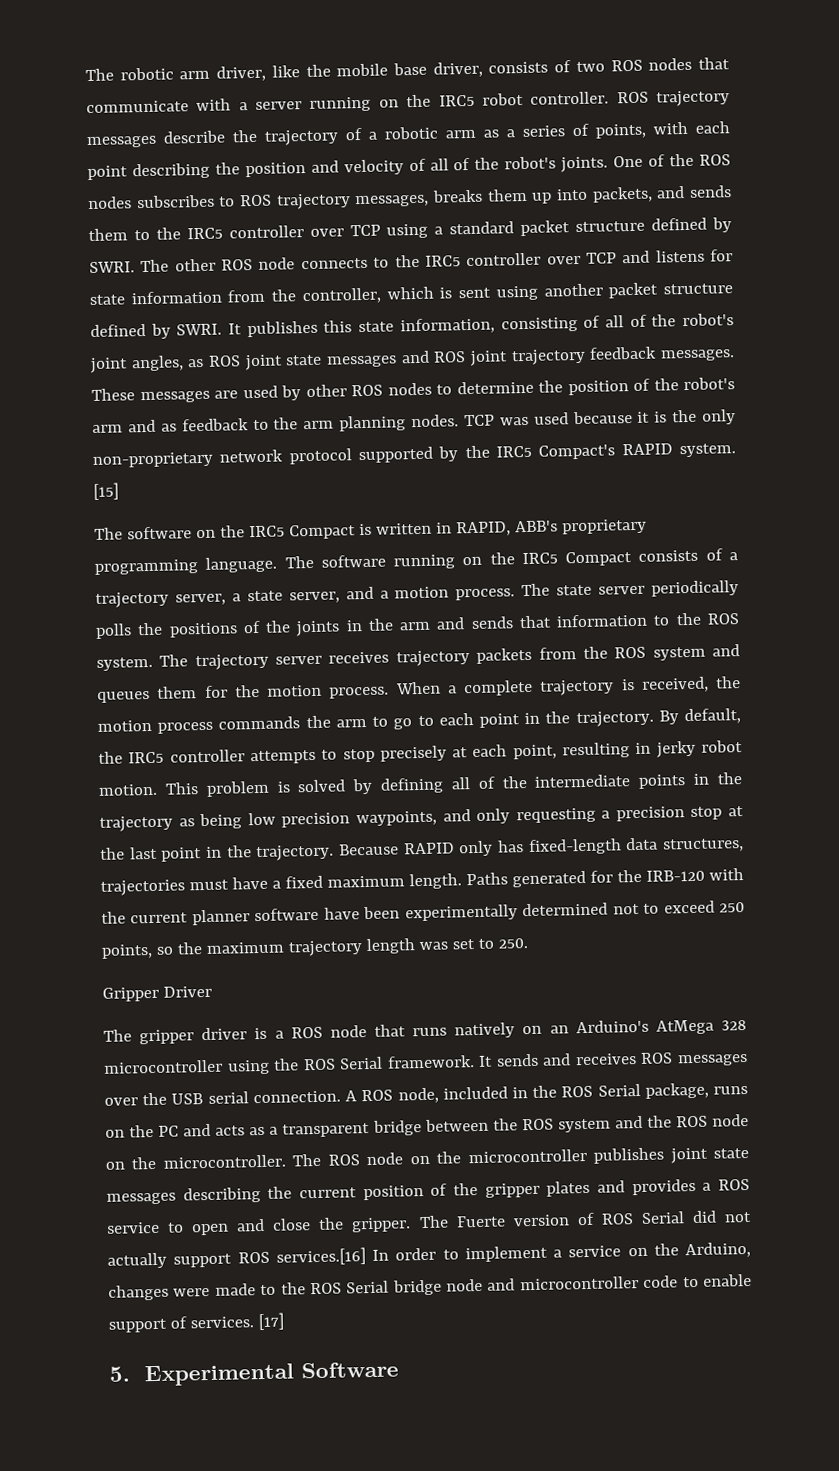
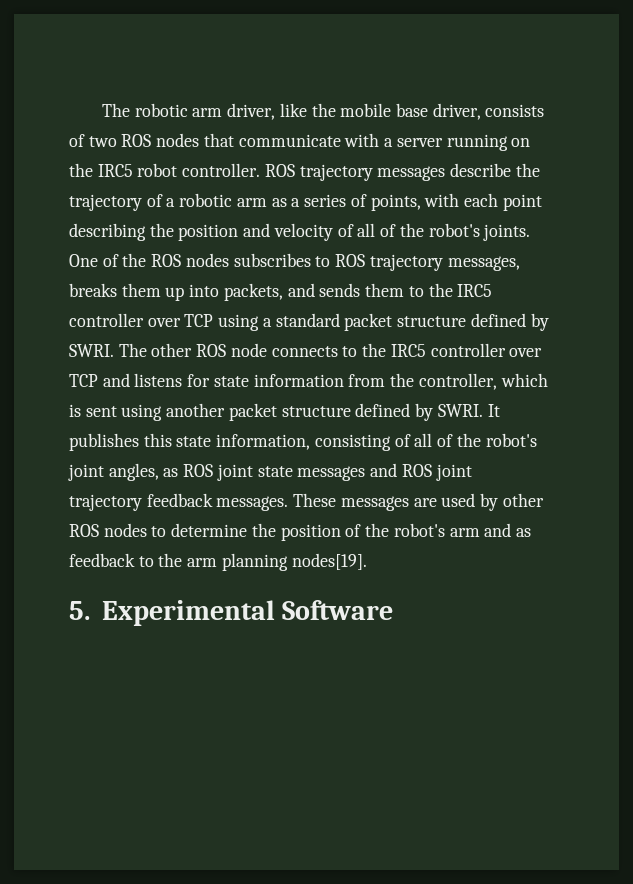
- These messages are used by other ROS nodes to determine the position of the robot's arm and as feedback to the arm planning nodes. TCP was used because it is the only non-proprietary network protocol supported by the IRC5 Compact's RAPID system. [15]
- The software on the IRC5 Compact is written in RAPID, ABB's proprietary programming language. The software running on the IRC5 Compact consists of a trajectory server, a state server, and a motion process. The state server periodically polls the positions of the joints in the arm and sends that information to the ROS system. The trajectory server receives trajectory packets from the ROS system and queues them for the motion process. When a complete trajectory is received, the motion process commands the arm to go to each point in the trajectory. By default, the IRC5 controller attempts to stop precisely at each point, resulting in jerky robot motion. This problem is solved by defining all of the intermediate points in the trajectory as being low precision waypoints, and only requesting a precision stop at the last point in the trajectory. Because RAPID only has fixed-length data structures, trajectories must have a fixed maximum length. Paths generated for the IRB-120 with the current planner software have been experimentally determined not to exceed 250 points, so the maximum trajectory length was set to 250.
- Gripper Driver
- The gripper driver is a ROS node that runs natively on an Arduino's AtMega 328 microcontroller using the ROS Serial framework. It sends and receives ROS messages over the USB serial connection. A ROS node, included in the ROS Serial package, runs on the PC and acts as a transparent bridge between the ROS system and the ROS node on the microcontroller. The ROS node on the microcontroller publishes joint state messages describing the current position of the gripper plates and provides a ROS service to open and close the gripper. The Fuerte version of ROS Serial did not actually support ROS services.[16] In order to implement a service on the Arduino, changes were made to the ROS Serial bridge node and microcontroller code to enable support of services. [17]
+ These messages are used by other ROS nodes to determine the position of the robot's arm and as feedback to the arm planning nodes[19].

